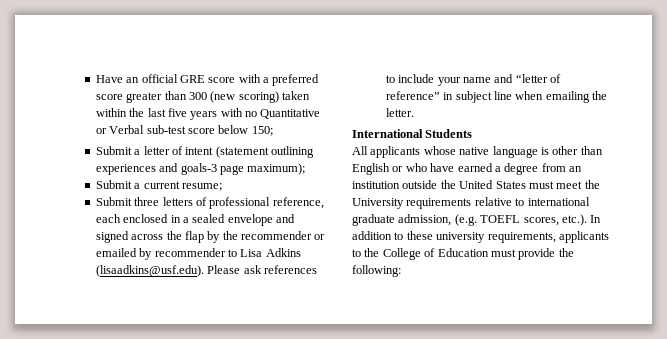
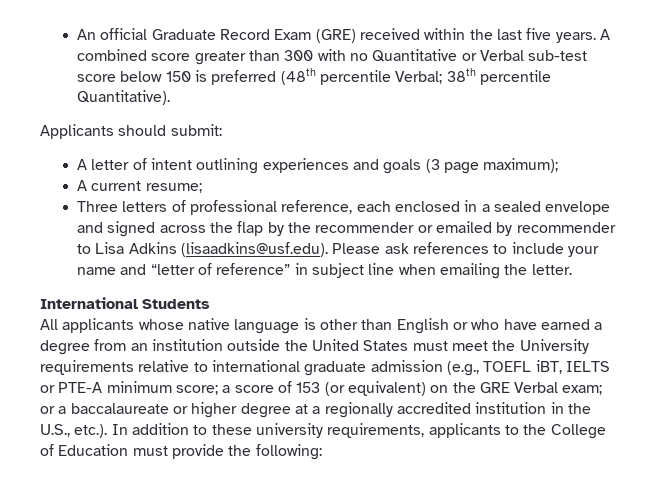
- Have an official GRE score with a preferred score greater than 300 (new scoring) taken within the last five years with no Quantitative or Verbal sub-test score below 150;
- Submit a letter of intent (statement outlining experiences and goals-3 page maximum);
+ An official Graduate Record Exam (GRE) received within the last five years. A combined score greater than 300 with no Quantitative or Verbal sub-test score below 150 is preferred (48th percentile Verbal; 38th percentile Quantitative).
+ Applicants should submit:
+ A letter of intent outlining experiences and goals (3 page maximum);
- Submit a current resume;
+ A current resume;
- Submit three letters of professional reference, each enclosed in a sealed envelope and signed across the flap by the recommender or emailed by recommender to Lisa Adkins (lisaadkins@usf.edu). Please ask references to include your name and “letter of reference” in subject line when emailing the letter.
+ Three letters of professional reference, each enclosed in a sealed envelope and signed across the flap by the recommender or emailed by recommender to Lisa Adkins (lisaadkins@usf.edu). Please ask references to include your name and “letter of reference” in subject line when emailing the letter.
- All applicants whose native language is other than English or who have earned a degree from an institution outside the United States must meet the University requirements relative to international graduate admission, (e.g. TOEFL scores, etc.). In addition to these university requirements, applicants to the College of Education must provide the following:
+ All applicants whose native language is other than English or who have earned a degree from an institution outside the United States must meet the University requirements relative to international graduate admission (e.g., TOEFL iBT, IELTS or PTE-A minimum score; a score of 153 (or equivalent) on the GRE Verbal exam; or a baccalaureate or higher degree at a regionally accredited institution in the U.S., etc.). In addition to these university requirements, applicants to the College of Education must provide the following:

